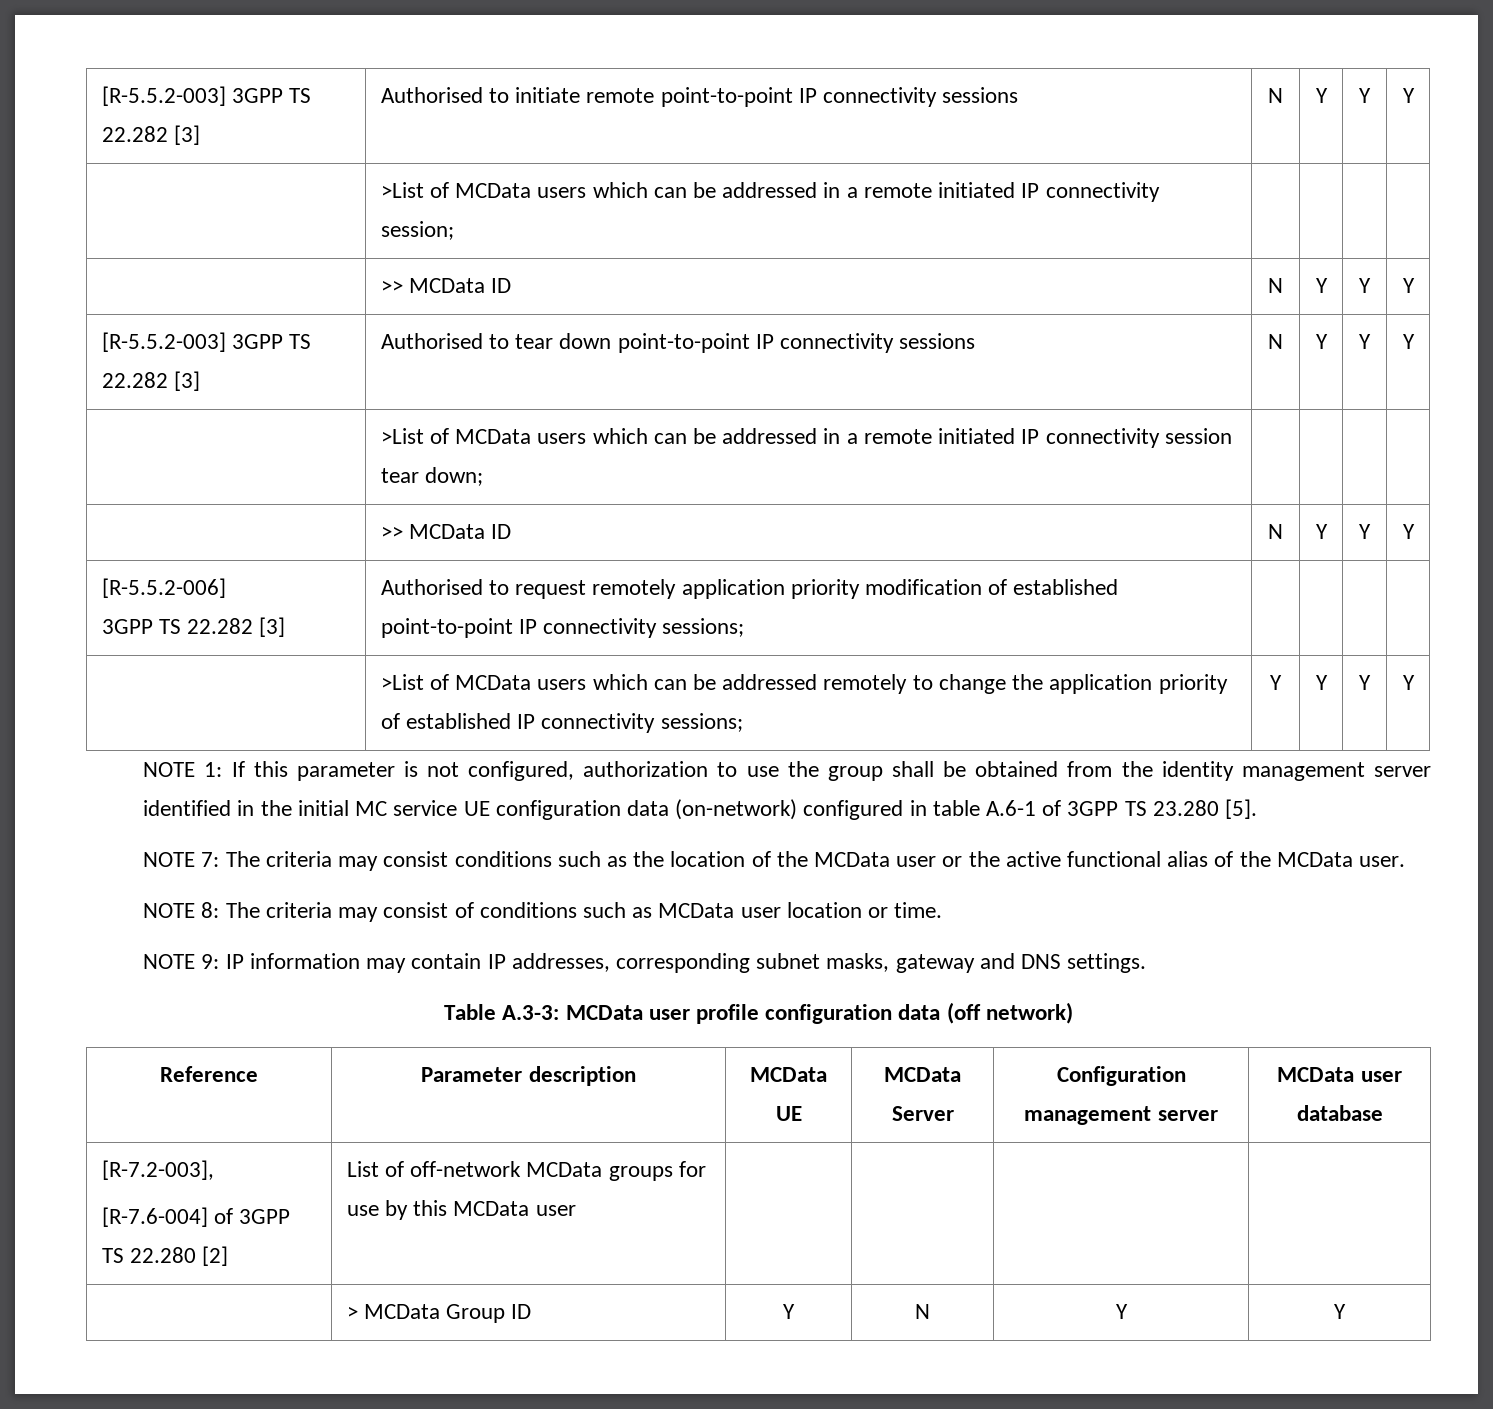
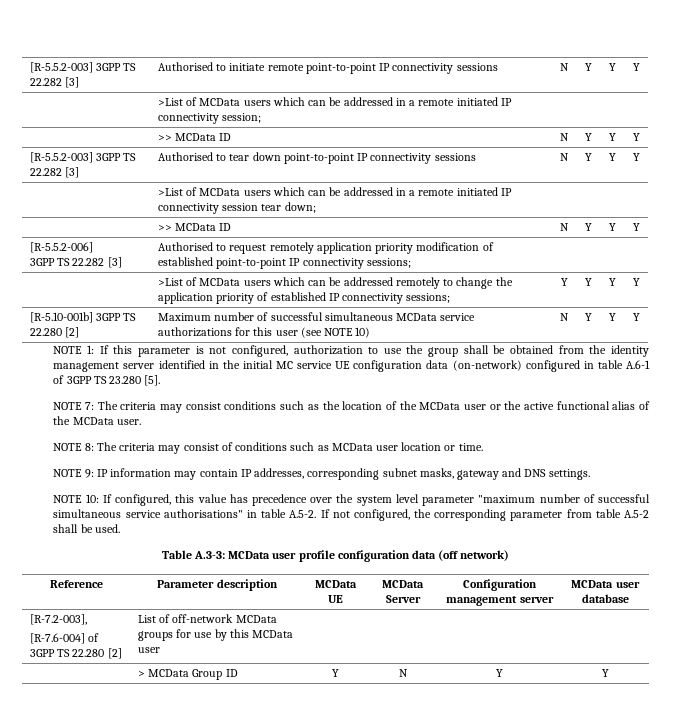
+ [R-5.10-001b] 3GPP TS 22.280 [2] | Maximum number of successful simultaneous MCData service authorizations for this user (see NOTE 10) | N | Y | Y | Y
+ NOTE 10: If configured, this value has precedence over the system level parameter "maximum number of successful simultaneous service authorisations" in table A.5-2. If not configured, the corresponding parameter from table A.5-2 shall be used.

